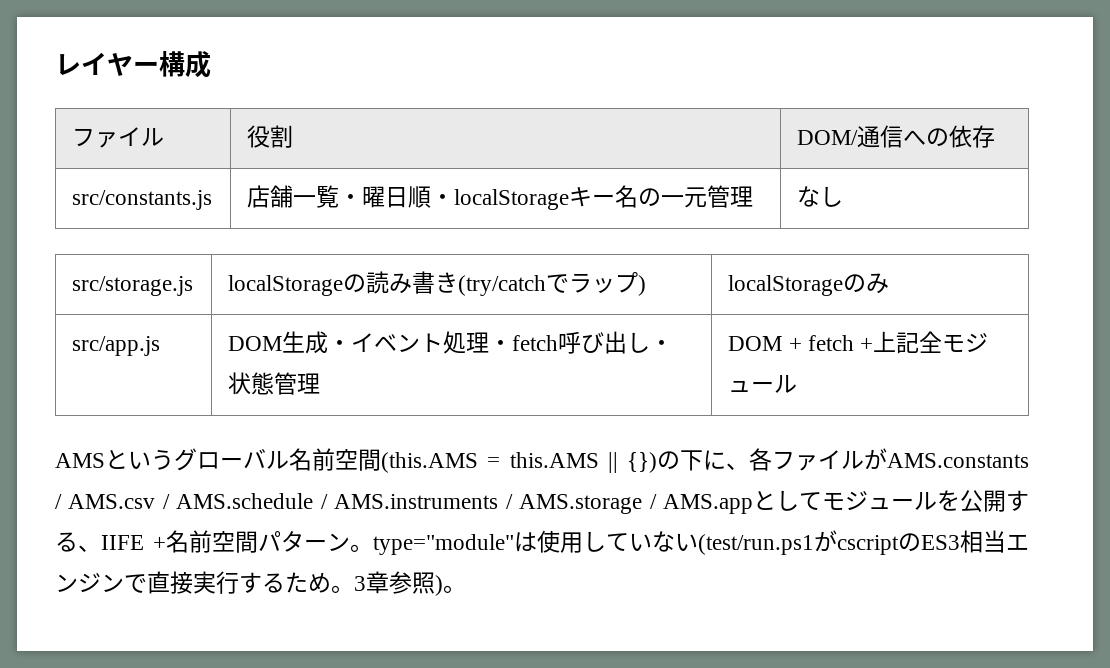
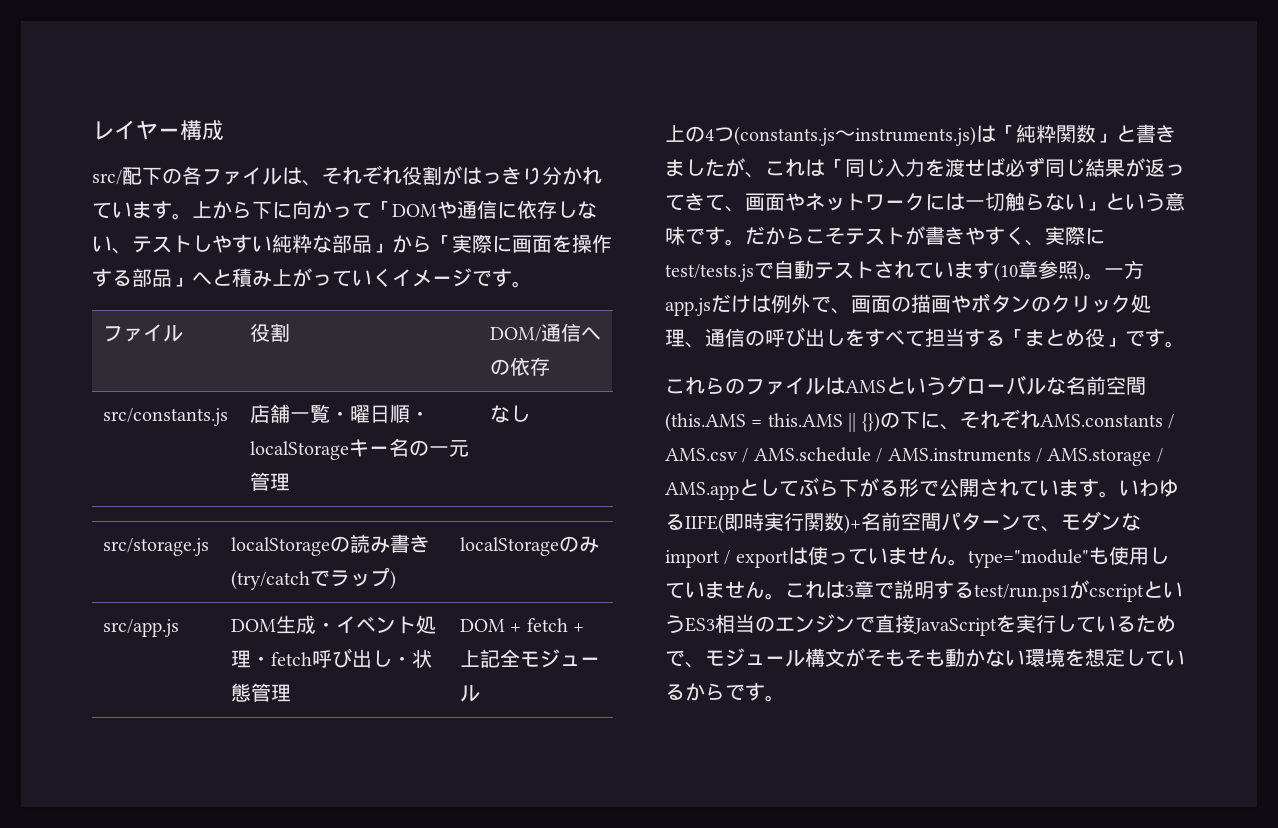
+ src/配下の各ファイルは、それぞれ役割がはっきり分かれています。上から下に向かって「DOMや通信に依存しない、テストしやすい純粋な部品」から「実際に画面を操作する部品」へと積み上がっていくイメージです。
- AMSというグローバル名前空間(this.AMS = this.AMS || {})の下に、各ファイルがAMS.constants / AMS.csv / AMS.schedule / AMS.instruments / AMS.storage / AMS.appとしてモジュールを公開する、IIFE +名前空間パターン。type="module"は使用していない(test/run.ps1がcscriptのES3相当エンジンで直接実行するため。3章参照)。
+ 上の4つ(constants.js〜instruments.js)は「純粋関数」と書きましたが、これは「同じ入力を渡せば必ず同じ結果が返ってきて、画面やネットワークには一切触らない」という意味です。だからこそテストが書きやすく、実際にtest/tests.jsで自動テストされています(10章参照)。一方app.jsだけは例外で、画面の描画やボタンのクリック処理、通信の呼び出しをすべて担当する「まとめ役」です。
+ これらのファイルはAMSというグローバルな名前空間(this.AMS = this.AMS || {})の下に、それぞれAMS.constants / AMS.csv / AMS.schedule / AMS.instruments / AMS.storage / AMS.appとしてぶら下がる形で公開されています。いわゆるIIFE(即時実行関数)+名前空間パターンで、モダンなimport / exportは使っていません。type="module"も使用していません。これは3章で説明するtest/run.ps1がcscriptというES3相当のエンジンで直接JavaScriptを実行しているためで、モジュール構文がそもそも動かない環境を想定しているからです。

